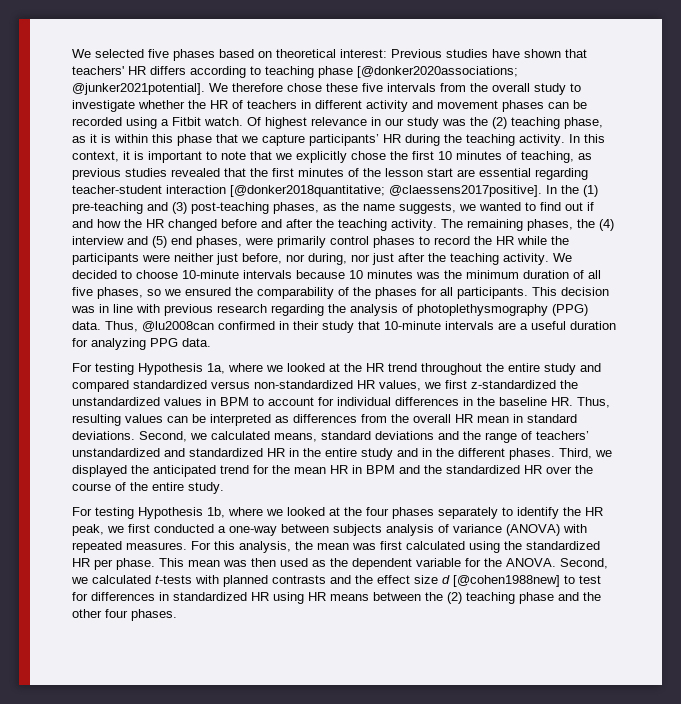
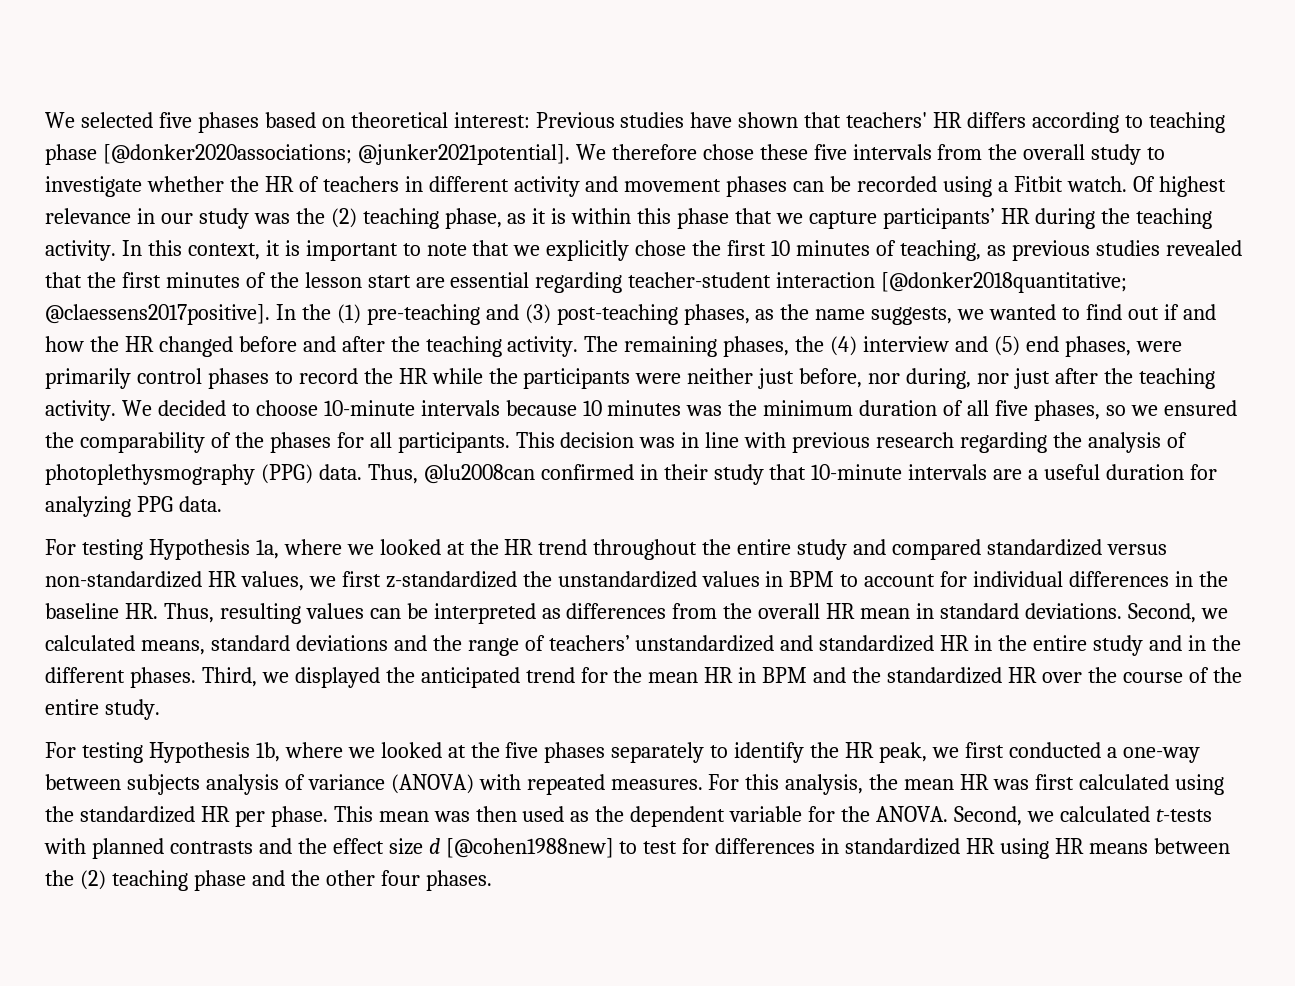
- For testing Hypothesis 1b, where we looked at the four phases separately to identify the HR peak, we first conducted a one-way between subjects analysis of variance (ANOVA) with repeated measures.
+ For testing Hypothesis 1b, where we looked at the five phases separately to identify the HR peak, we first conducted a one-way between subjects analysis of variance (ANOVA) with repeated measures.
- For this analysis, the mean was first calculated using the standardized HR per phase.
+ For this analysis, the mean HR was first calculated using the standardized HR per phase.

